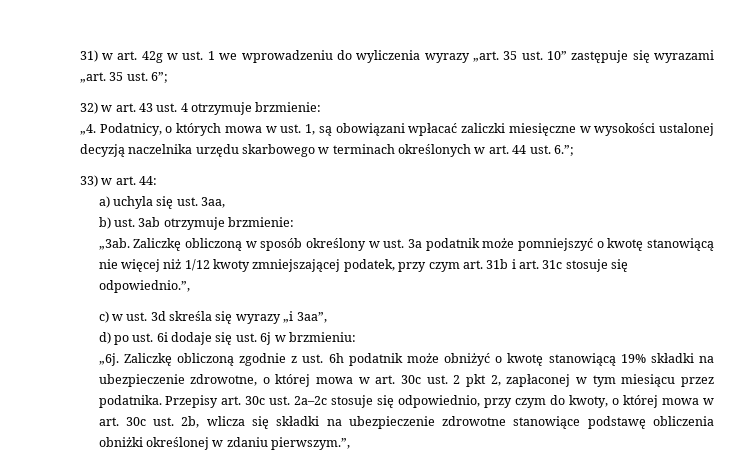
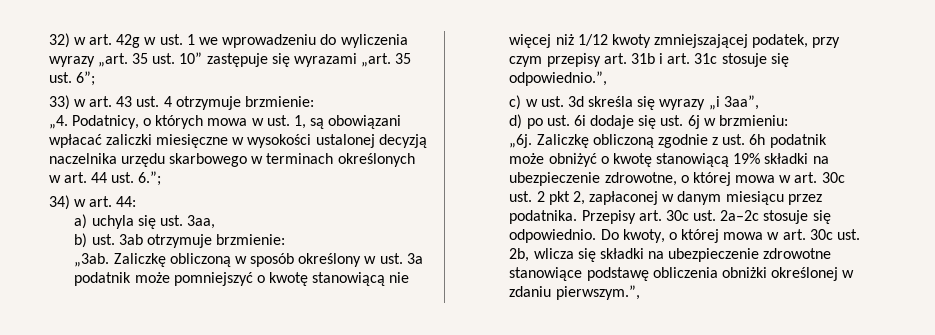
- 31) w art. 42g w ust. 1 we wprowadzeniu do wyliczenia wyrazy „art.
+ 32) w art. 42g w ust. 1 we wprowadzeniu do wyliczenia wyrazy „art.
- 32) w art. 43 ust. 4 otrzymuje brzmienie:
+ 33) w art. 43 ust. 4 otrzymuje brzmienie:
- 33) w art. 44:
+ 34) w art. 44:
- Zaliczkę obliczoną w sposób określony w ust. 3a podatnik może pomniejszyć o kwotę stanowiącą nie więcej niż 1/12 kwoty zmniejszającej podatek, przy czym art. 31b i art. 31c stosuje się odpowiednio.”,
+ Zaliczkę obliczoną w sposób określony w ust. 3a podatnik może pomniejszyć o kwotę stanowiącą nie więcej niż 1/12 kwoty zmniejszającej podatek, przy czym przepisy art. 31b i art. 31c stosuje się odpowiednio.”,
- Zaliczkę obliczoną zgodnie z ust. 6h podatnik może obniżyć o kwotę stanowiącą 19% składki na ubezpieczenie zdrowotne, o której mowa w art. 30c ust. 2 pkt 2, zapłaconej w tym miesiącu przez podatnika.
+ Zaliczkę obliczoną zgodnie z ust. 6h podatnik może obniżyć o kwotę stanowiącą 19% składki na ubezpieczenie zdrowotne, o której mowa w art. 30c ust. 2 pkt 2, zapłaconej w danym miesiącu przez podatnika.
- Przepisy art. 30c ust. 2a–2c stosuje się odpowiednio, przy czym do kwoty, o której mowa w art. 30c ust. 2b, wlicza się składki na ubezpieczenie zdrowotne stanowiące podstawę obliczenia obniżki określonej w zdaniu pierwszym.”,
+ Przepisy art. 30c ust. 2a–2c stosuje się odpowiednio. Do kwoty, o której mowa w art. 30c ust. 2b, wlicza się składki na ubezpieczenie zdrowotne stanowiące podstawę obliczenia obniżki określonej w zdaniu pierwszym.”,

